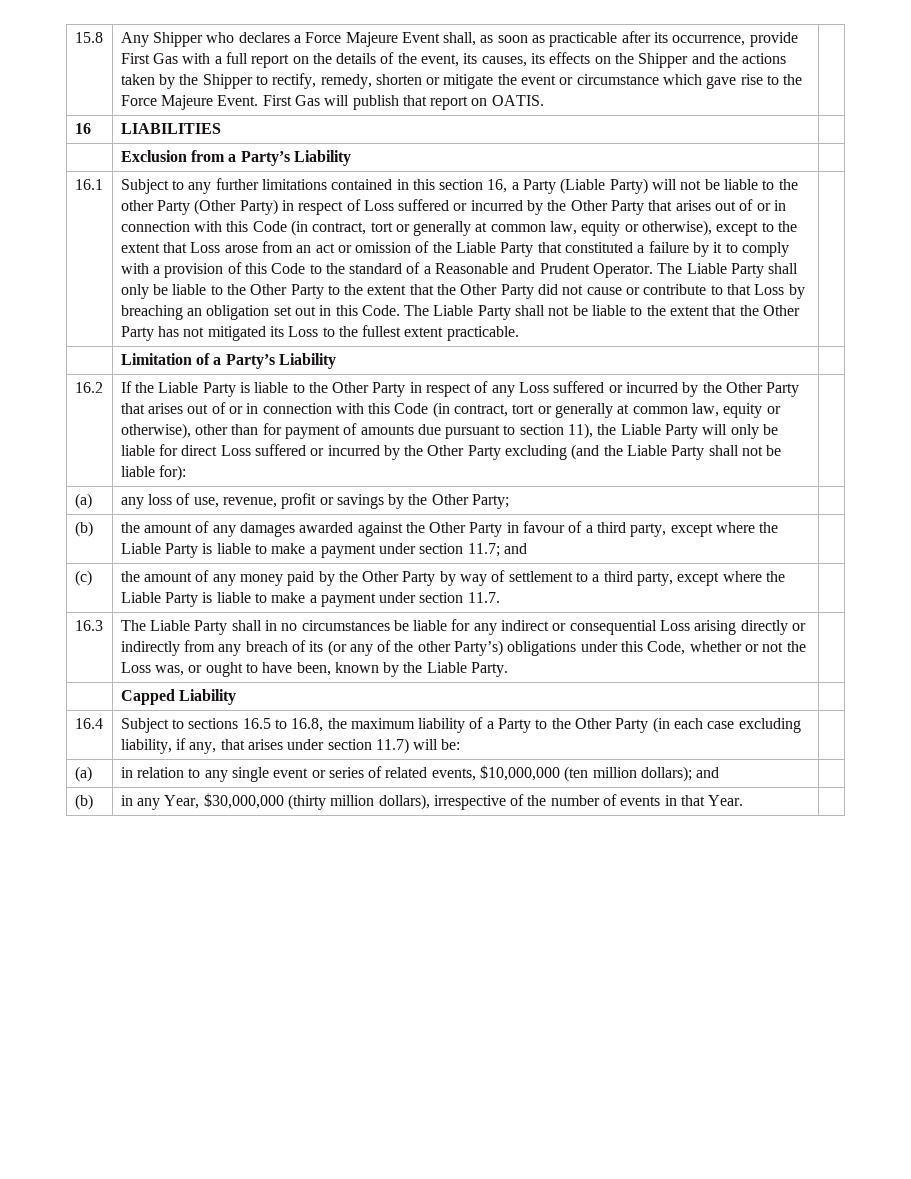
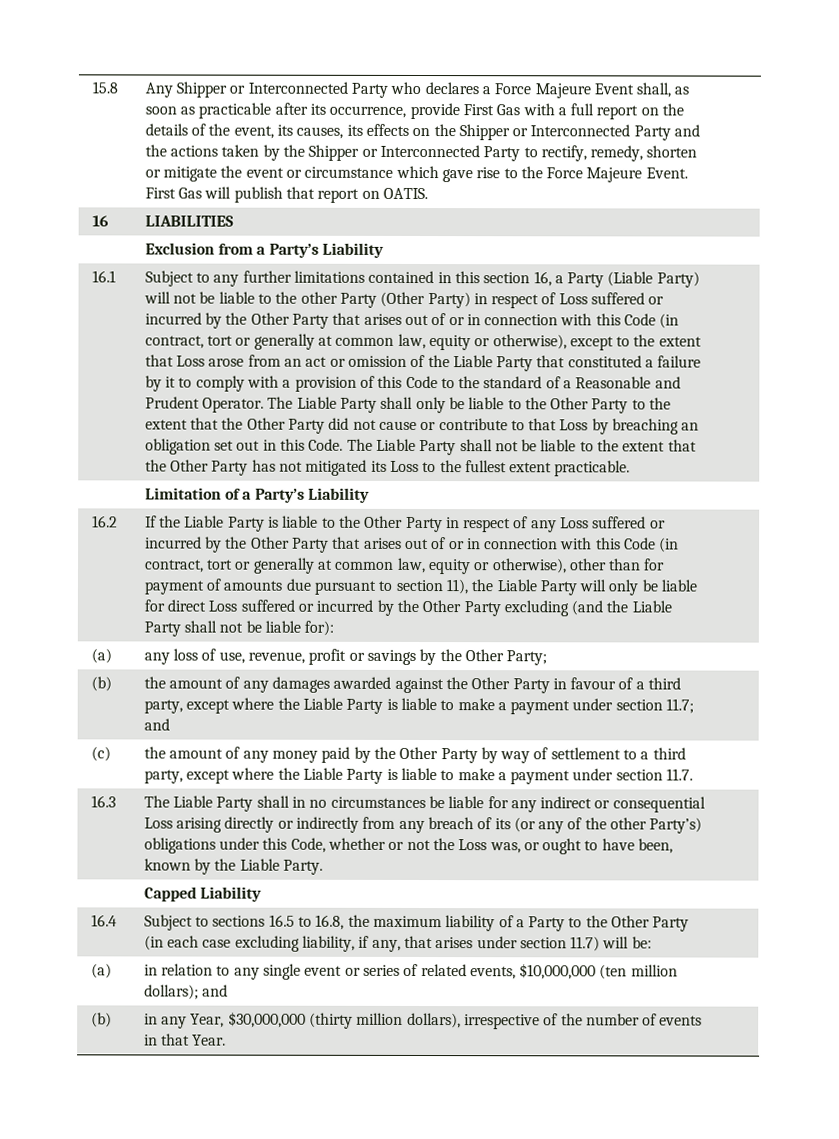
- Any Shipper who declares a Force Majeure Event shall, as soon as practicable after its occurrence, provide First Gas with a full report on the details of the event, its causes, its effects on the Shipper and the actions taken by the Shipper to rectify, remedy, shorten or mitigate the event or circumstance which gave rise to the Force Majeure Event.
+ Any Shipper or Interconnected Party who declares a Force Majeure Event shall, as soon as practicable after its occurrence, provide First Gas with a full report on the details of the event, its causes, its effects on the Shipper or Interconnected Party and the actions taken by the Shipper or Interconnected Party to rectify, remedy, shorten or mitigate the event or circumstance which gave rise to the Force Majeure Event.

